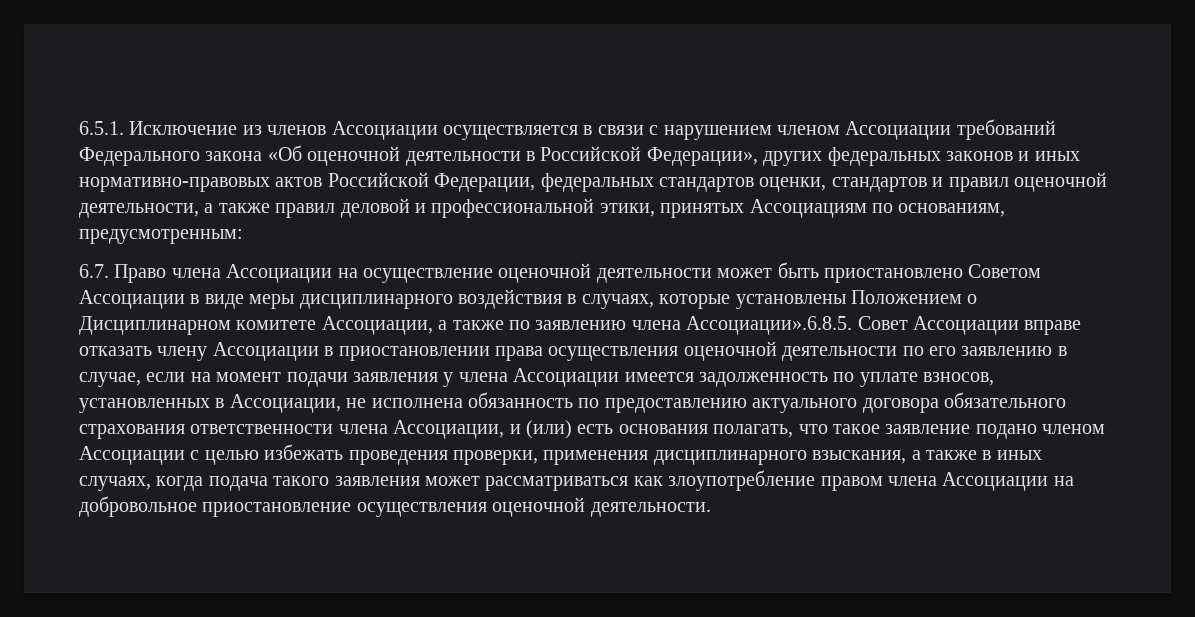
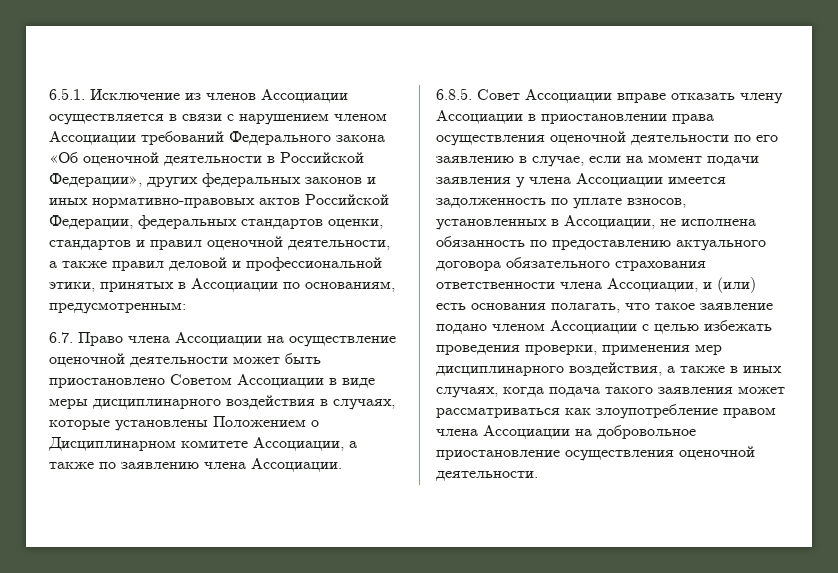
- 6.5.1. Исключение из членов Ассоциации осуществляется в связи с нарушением членом Ассоциации требований Федерального закона «Об оценочной деятельности в Российской Федерации», других федеральных законов и иных нормативно-правовых актов Российской Федерации, федеральных стандартов оценки, стандартов и правил оценочной деятельности, а также правил деловой и профессиональной этики, принятых Ассоциациям по основаниям, предусмотренным:
+ 6.5.1. Исключение из членов Ассоциации осуществляется в связи с нарушением членом Ассоциации требований Федерального закона «Об оценочной деятельности в Российской Федерации», других федеральных законов и иных нормативно-правовых актов Российской Федерации, федеральных стандартов оценки, стандартов и правил оценочной деятельности, а также правил деловой и профессиональной этики, принятых в Ассоциации по основаниям, предусмотренным:
- 6.7. Право члена Ассоциации на осуществление оценочной деятельности может быть приостановлено Советом Ассоциации в виде меры дисциплинарного воздействия в случаях, которые установлены Положением о Дисциплинарном комитете Ассоциации, а также по заявлению члена Ассоциации».6.8.5. Совет Ассоциации вправе отказать члену Ассоциации в приостановлении права осуществления оценочной деятельности по его заявлению в случае, если на момент подачи заявления у члена Ассоциации имеется задолженность по уплате взносов, установленных в Ассоциации, не исполнена обязанность по предоставлению актуального договора обязательного страхования ответственности члена Ассоциации, и (или) есть основания полагать, что такое заявление подано членом Ассоциации с целью избежать проведения проверки, применения дисциплинарного взыскания, а также в иных случаях, когда подача такого заявления может рассматриваться как злоупотребление правом члена Ассоциации на добровольное приостановление осуществления оценочной деятельности.
+ 6.7. Право члена Ассоциации на осуществление оценочной деятельности может быть приостановлено Советом Ассоциации в виде меры дисциплинарного воздействия в случаях, которые установлены Положением о Дисциплинарном комитете Ассоциации, а также по заявлению члена Ассоциации.
+ 6.8.5. Совет Ассоциации вправе отказать члену Ассоциации в приостановлении права осуществления оценочной деятельности по его заявлению в случае, если на момент подачи заявления у члена Ассоциации имеется задолженность по уплате взносов, установленных в Ассоциации, не исполнена обязанность по предоставлению актуального договора обязательного страхования ответственности члена Ассоциации, и (или) есть основания полагать, что такое заявление подано членом Ассоциации с целью избежать проведения проверки, применения мер дисциплинарного воздействия, а также в иных случаях, когда подача такого заявления может рассматриваться как злоупотребление правом члена Ассоциации на добровольное приостановление осуществления оценочной деятельности.

